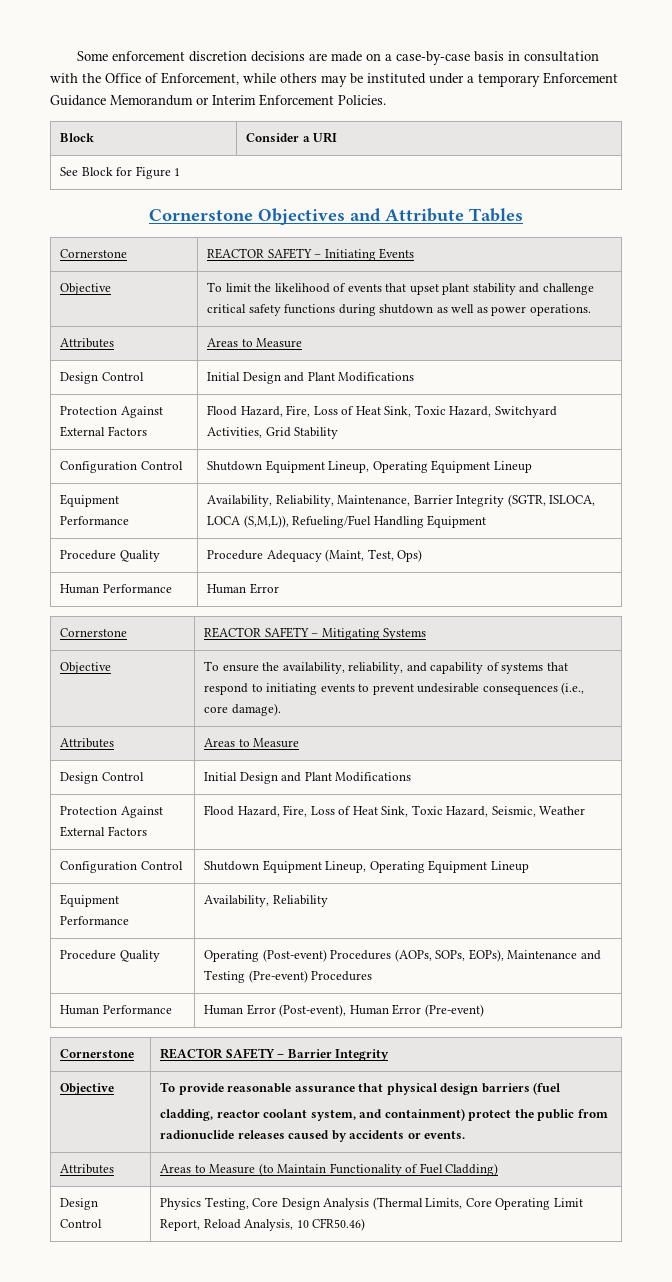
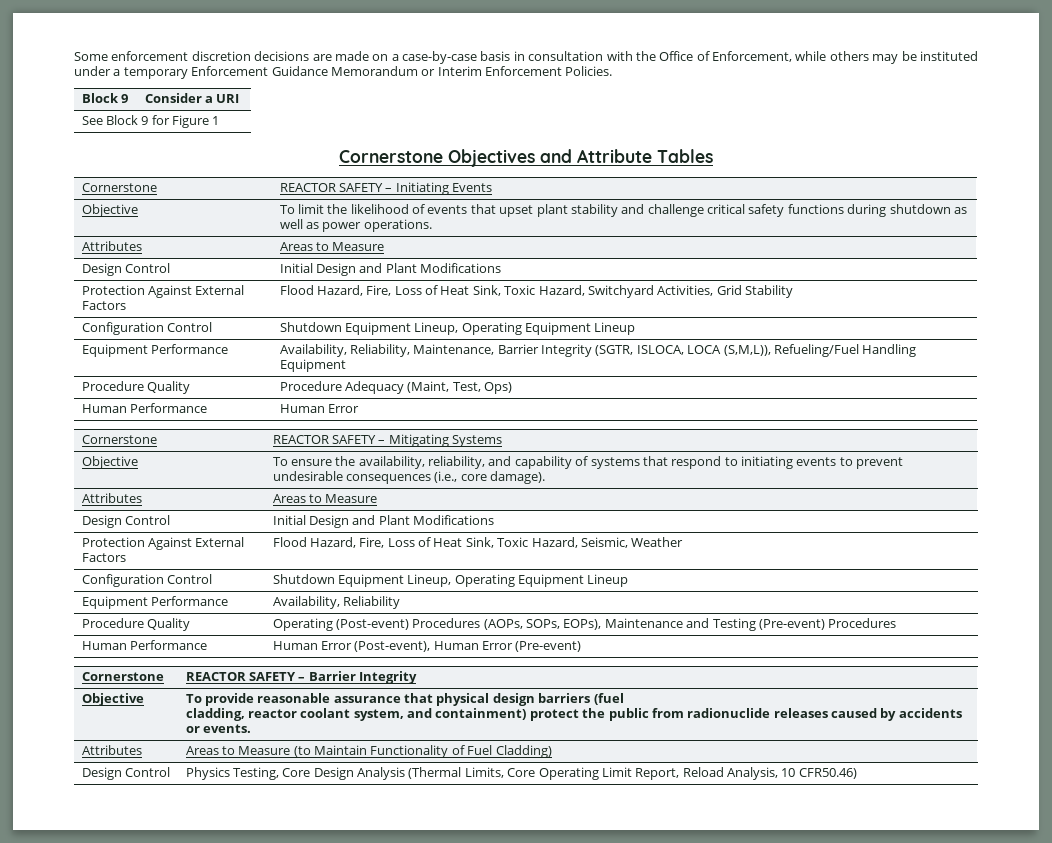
- Block | Consider a URI
+ Block 9 | Consider a URI
- See Block for Figure 1
+ See Block 9 for Figure 1

